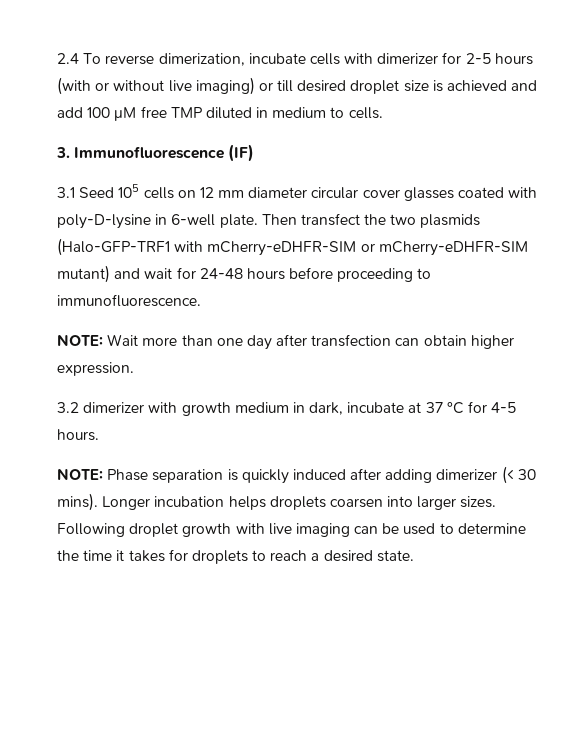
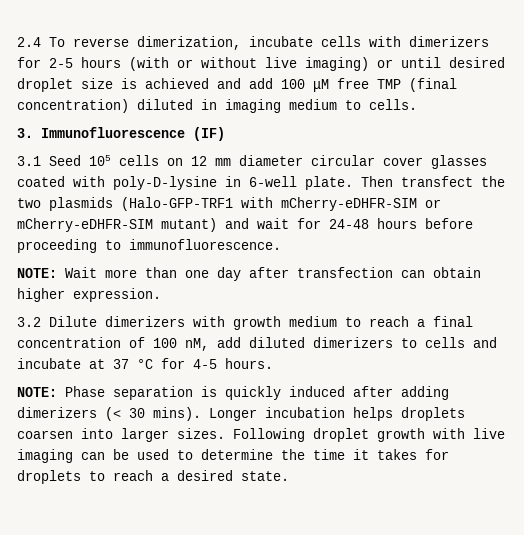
- 2.4 To reverse dimerization, incubate cells with dimerizer for 2-5 hours (with or without live imaging) or till desired droplet size is achieved and add 100 μM free TMP diluted in medium to cells.
+ 2.4 To reverse dimerization, incubate cells with dimerizers for 2-5 hours (with or without live imaging) or until desired droplet size is achieved and add 100 μM free TMP (final concentration) diluted in imaging medium to cells.
- 3.2 dimerizer with growth medium in dark, incubate at 37 °C for 4-5 hours.
+ 3.2 Dilute dimerizers with growth medium to reach a final concentration of 100 nM, add diluted dimerizers to cells and incubate at 37 °C for 4-5 hours.
- NOTE: Phase separation is quickly induced after adding dimerizer (< 30 mins).
+ NOTE: Phase separation is quickly induced after adding dimerizers (< 30 mins).

